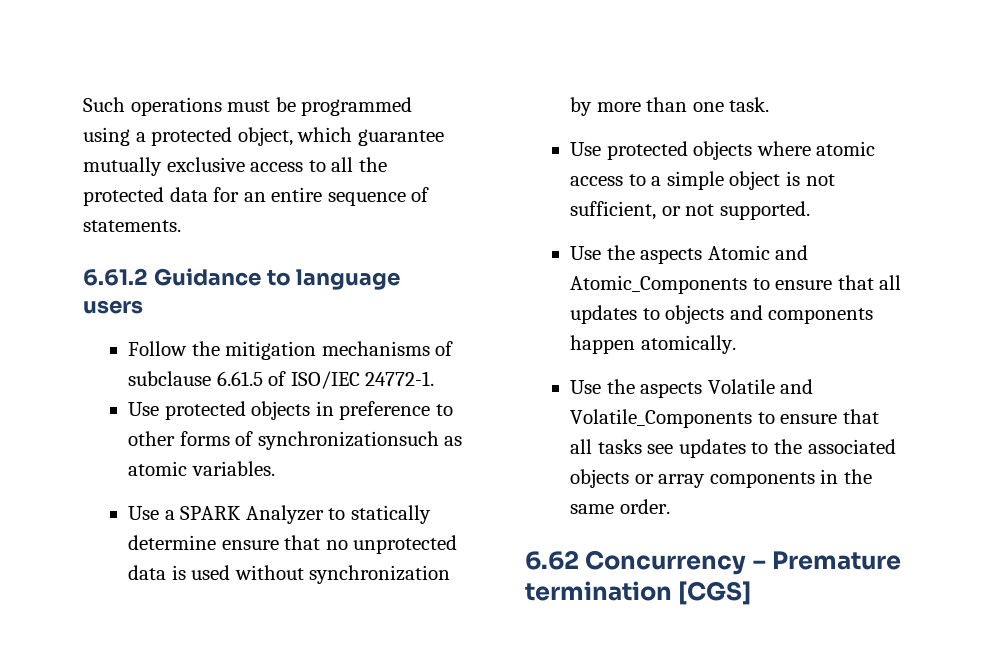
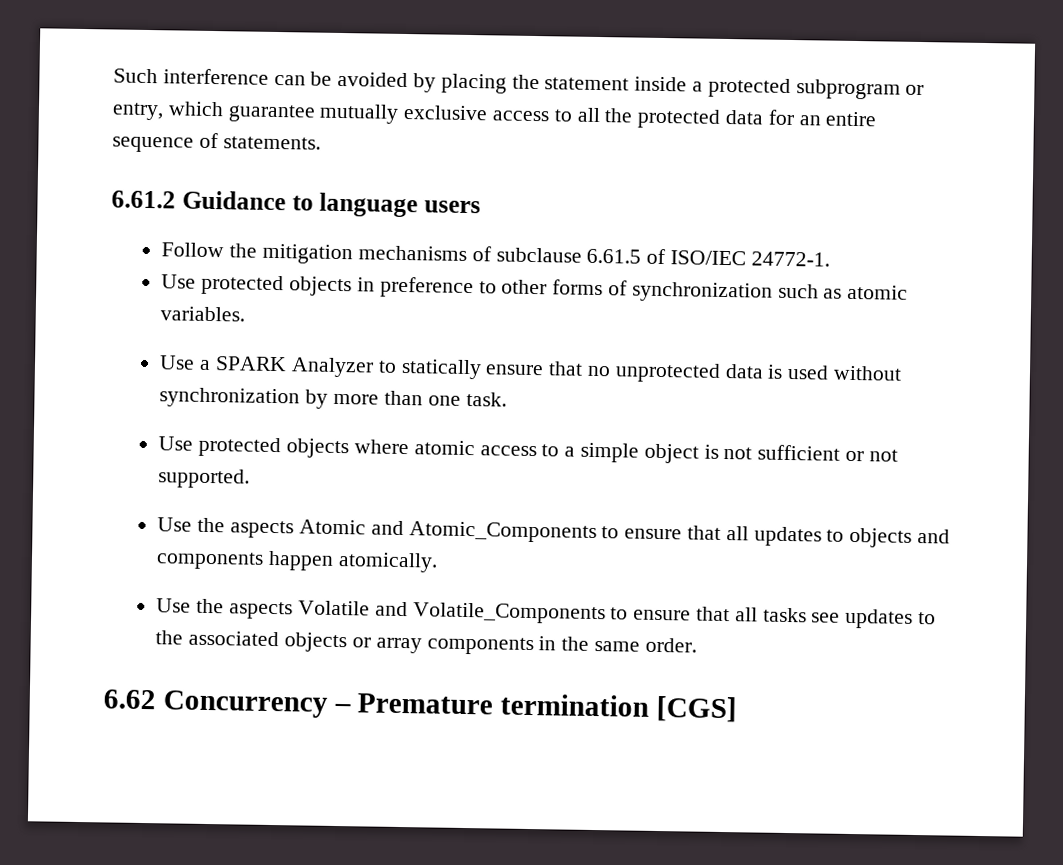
- Such operations must be programmed using a protected object, which guarantee mutually exclusive access to all the protected data for an entire sequence of statements.
+ Such interference can be avoided by placing the statement inside a protected subprogram or entry, which guarantee mutually exclusive access to all the protected data for an entire sequence of statements.
- Use protected objects in preference to other forms of synchronizationsuch as atomic variables.
+ Use protected objects in preference to other forms of synchronization such as atomic variables.
- Use a SPARK Analyzer to statically determine ensure that no unprotected data is used without synchronization by more than one task.
+ Use a SPARK Analyzer to statically ensure that no unprotected data is used without synchronization by more than one task.
- Use protected objects where atomic access to a simple object is not sufficient, or not supported.
+ Use protected objects where atomic access to a simple object is not sufficient or not supported.

